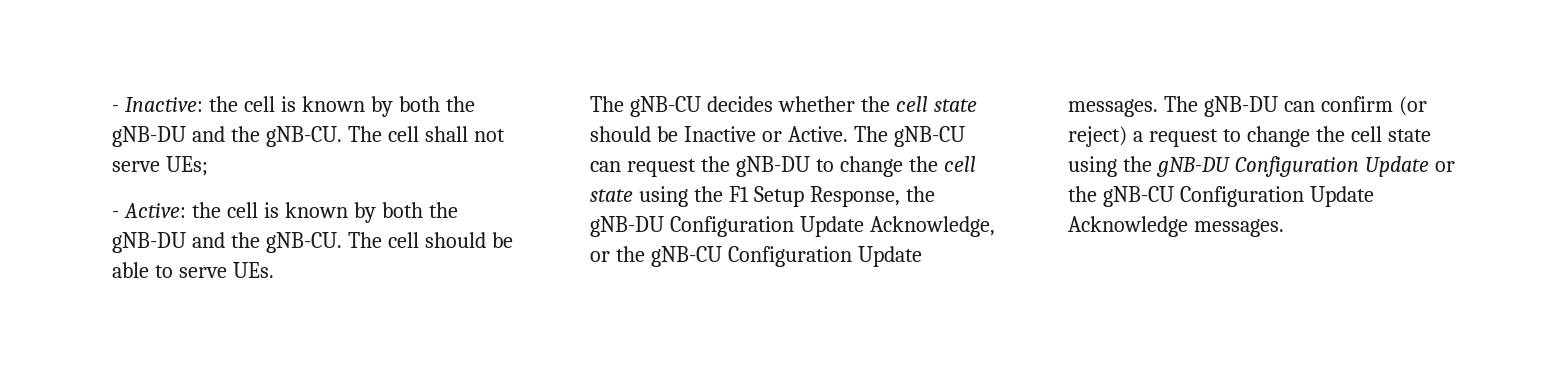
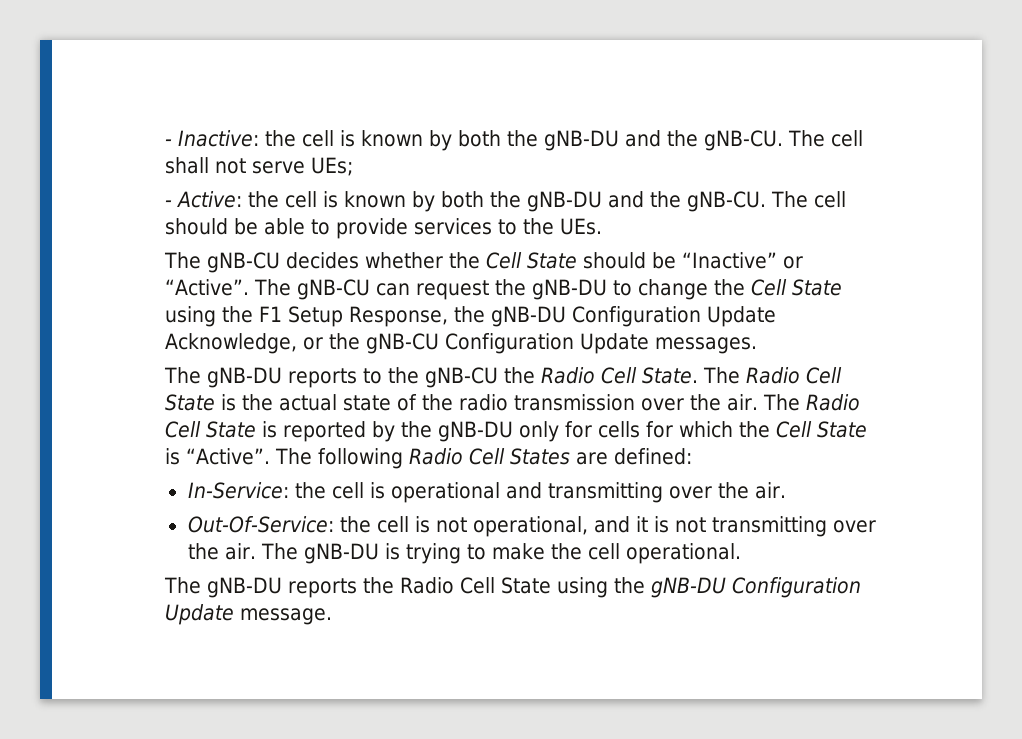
- The cell should be able to serve UEs.
+ The cell should be able to provide services to the UEs.
- The gNB-CU decides whether the cell state should be Inactive or Active.
+ The gNB-CU decides whether the Cell State should be “Inactive” or “Active”.
- The gNB-CU can request the gNB-DU to change the cell state using the F1 Setup Response, the gNB-DU Configuration Update Acknowledge, or the gNB-CU Configuration Update messages. The gNB-DU can confirm (or reject) a request to change the cell state using the gNB-DU Configuration Update or the gNB-CU Configuration Update Acknowledge messages.
+ The gNB-CU can request the gNB-DU to change the Cell State using the F1 Setup Response, the gNB-DU Configuration Update Acknowledge, or the gNB-CU Configuration Update messages.
+ The gNB-DU reports to the gNB-CU the Radio Cell State. The Radio Cell State is the actual state of the radio transmission over the air. The Radio Cell State is reported by the gNB-DU only for cells for which the Cell State is “Active”. The following Radio Cell States are defined:
+ In-Service: the cell is operational and transmitting over the air.
+ Out-Of-Service: the cell is not operational, and it is not transmitting over the air. The gNB-DU is trying to make the cell operational.
+ The gNB-DU reports the Radio Cell State using the gNB-DU Configuration Update message.

